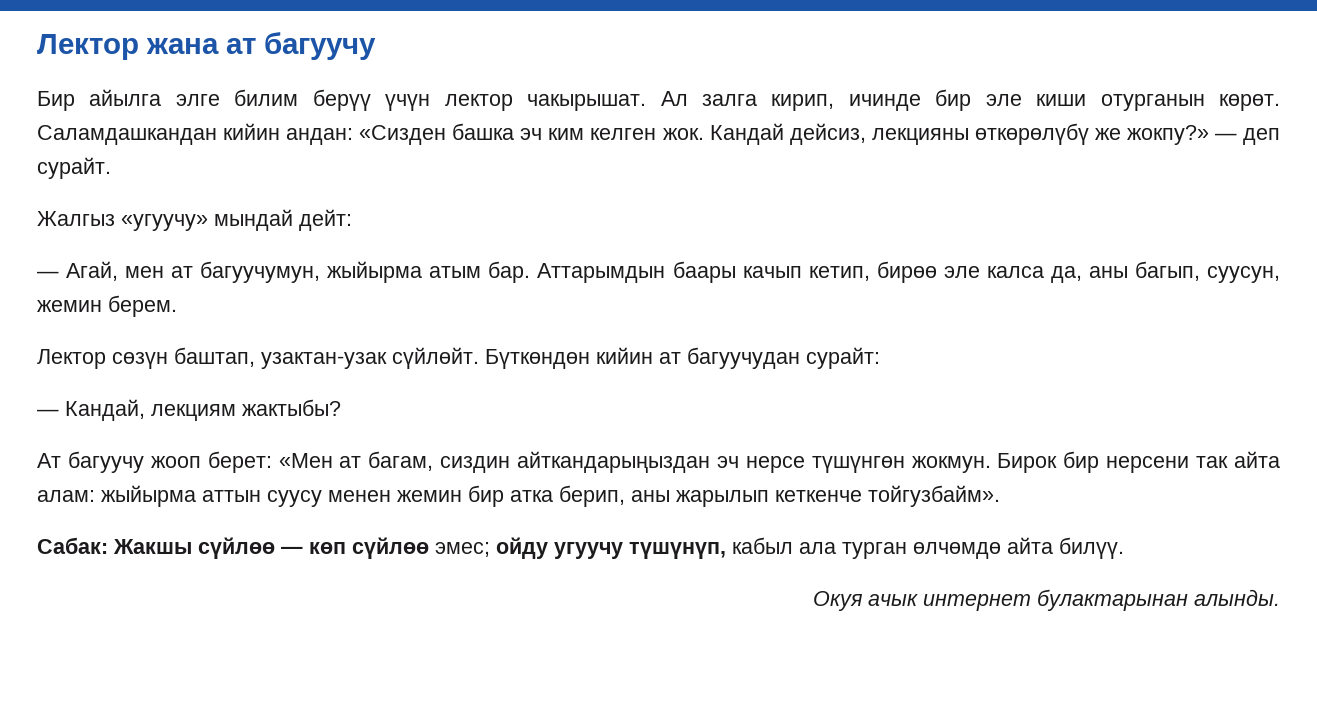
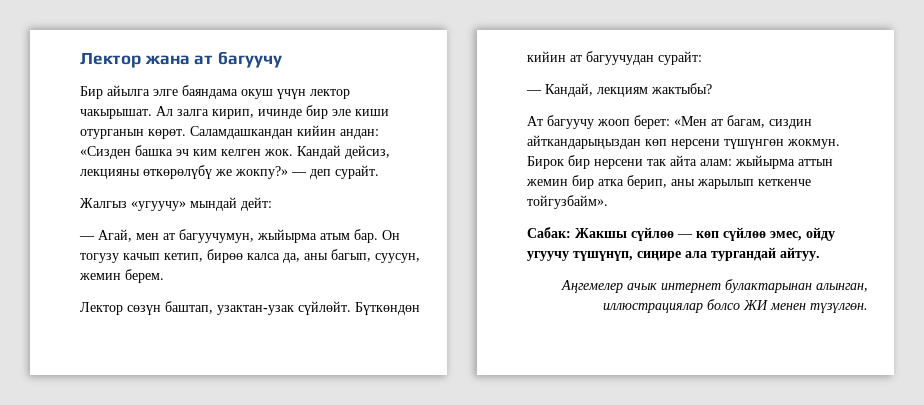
- Бир айылга элге билим берүү үчүн лектор чакырышат.
+ Бир айылга элге баяндама окуш үчүн лектор чакырышат.
- Аттарымдын баары качып кетип, бирөө эле калса да, аны багып, суусун, жемин берем.
+ Он тогузу качып кетип, бирөө калса да, аны багып, суусун, жемин берем.
- Ат багуучу жооп берет: «Мен ат багам, сиздин айткандарыңыздан эч нерсе түшүнгөн жокмун.
+ Ат багуучу жооп берет: «Мен ат багам, сиздин айткандарыңыздан көп нерсени түшүнгөн жокмун.
- Бирок бир нерсени так айта алам: жыйырма аттын суусу менен жемин бир атка берип, аны жарылып кеткенче тойгузбайм».
+ Бирок бир нерсени так айта алам: жыйырма аттын жемин бир атка берип, аны жарылып кеткенче тойгузбайм».
- Сабак: Жакшы сүйлөө — көп сүйлөө эмес; ойду угуучу түшүнүп, кабыл ала турган өлчөмдө айта билүү.
- Окуя ачык интернет булактарынан алынды.
+ Сабак: Жакшы сүйлөө — көп сүйлөө эмес, ойду угуучу түшүнүп, сиңире ала тургандай айтуу.
+ Аңгемелер ачык интернет булактарынан алынган, иллюстрациялар болсо ЖИ менен түзүлгөн.

